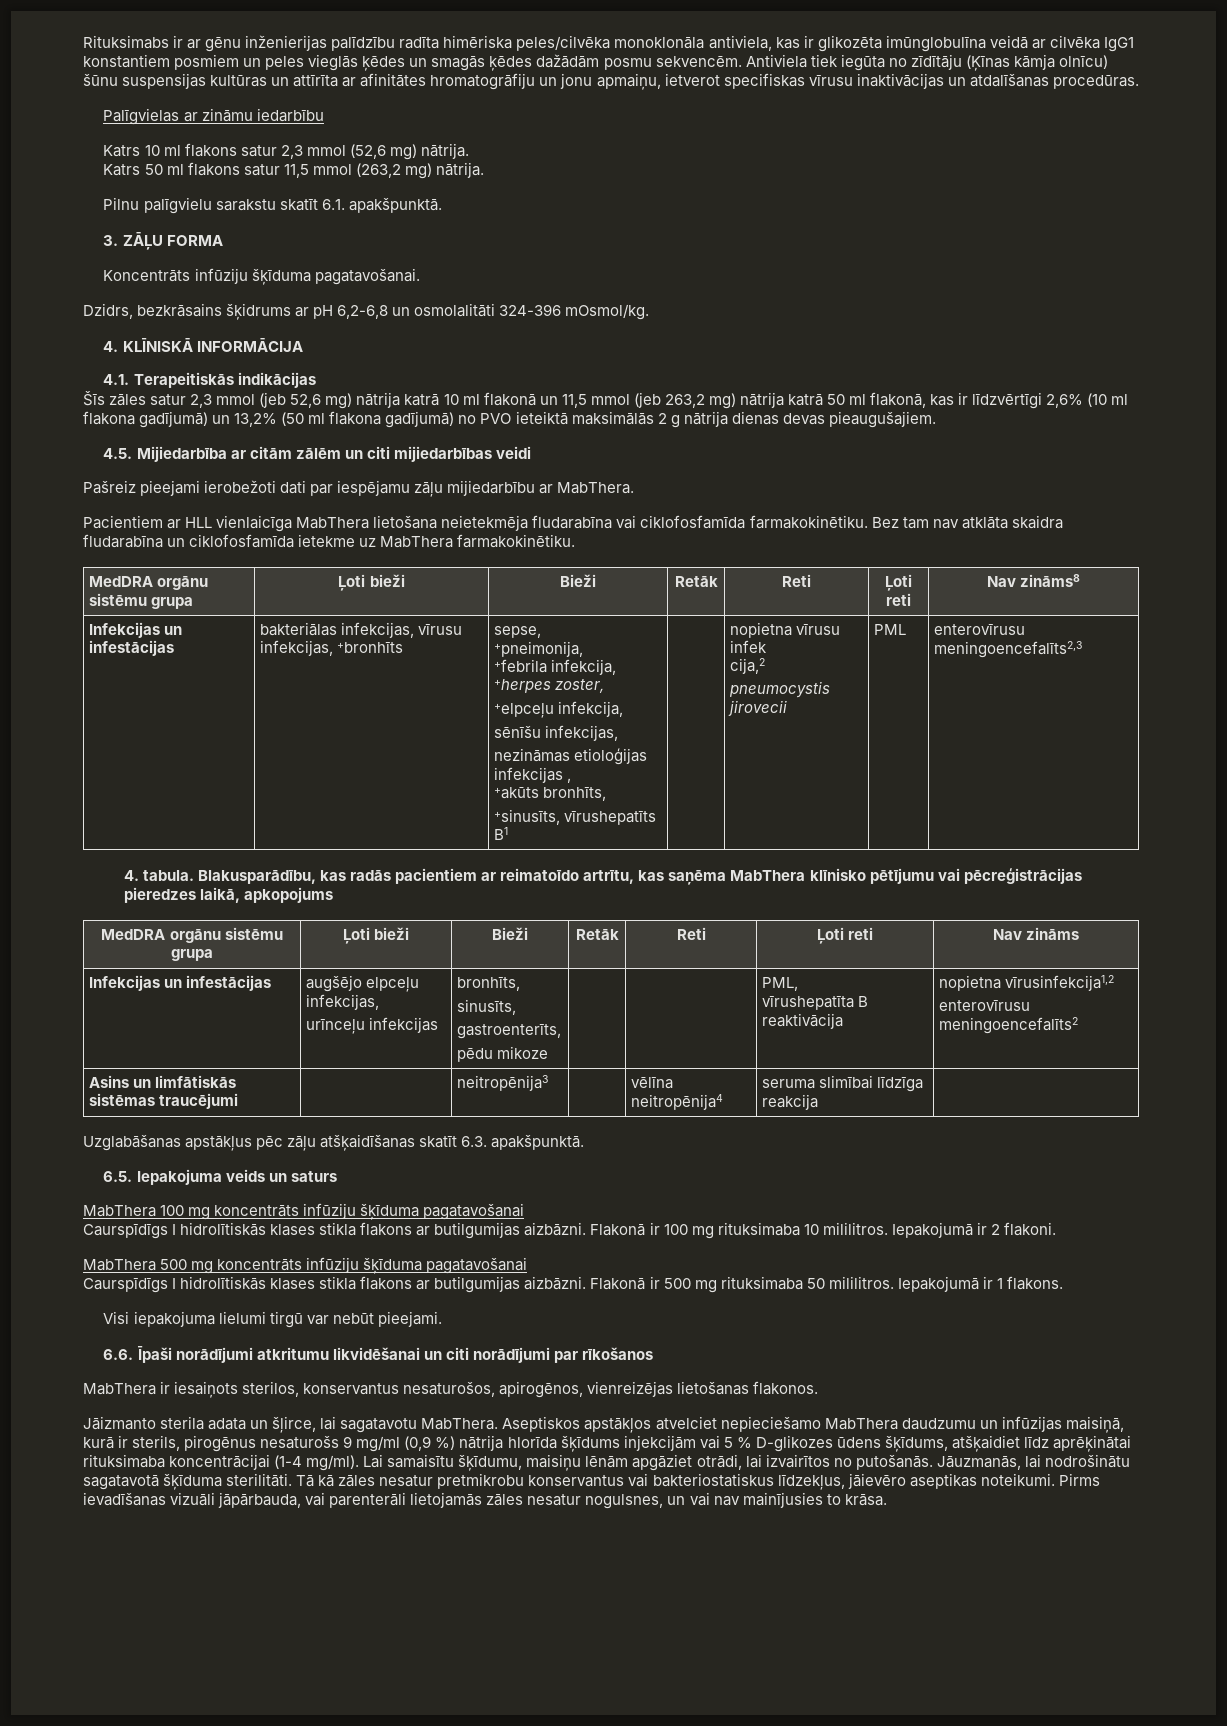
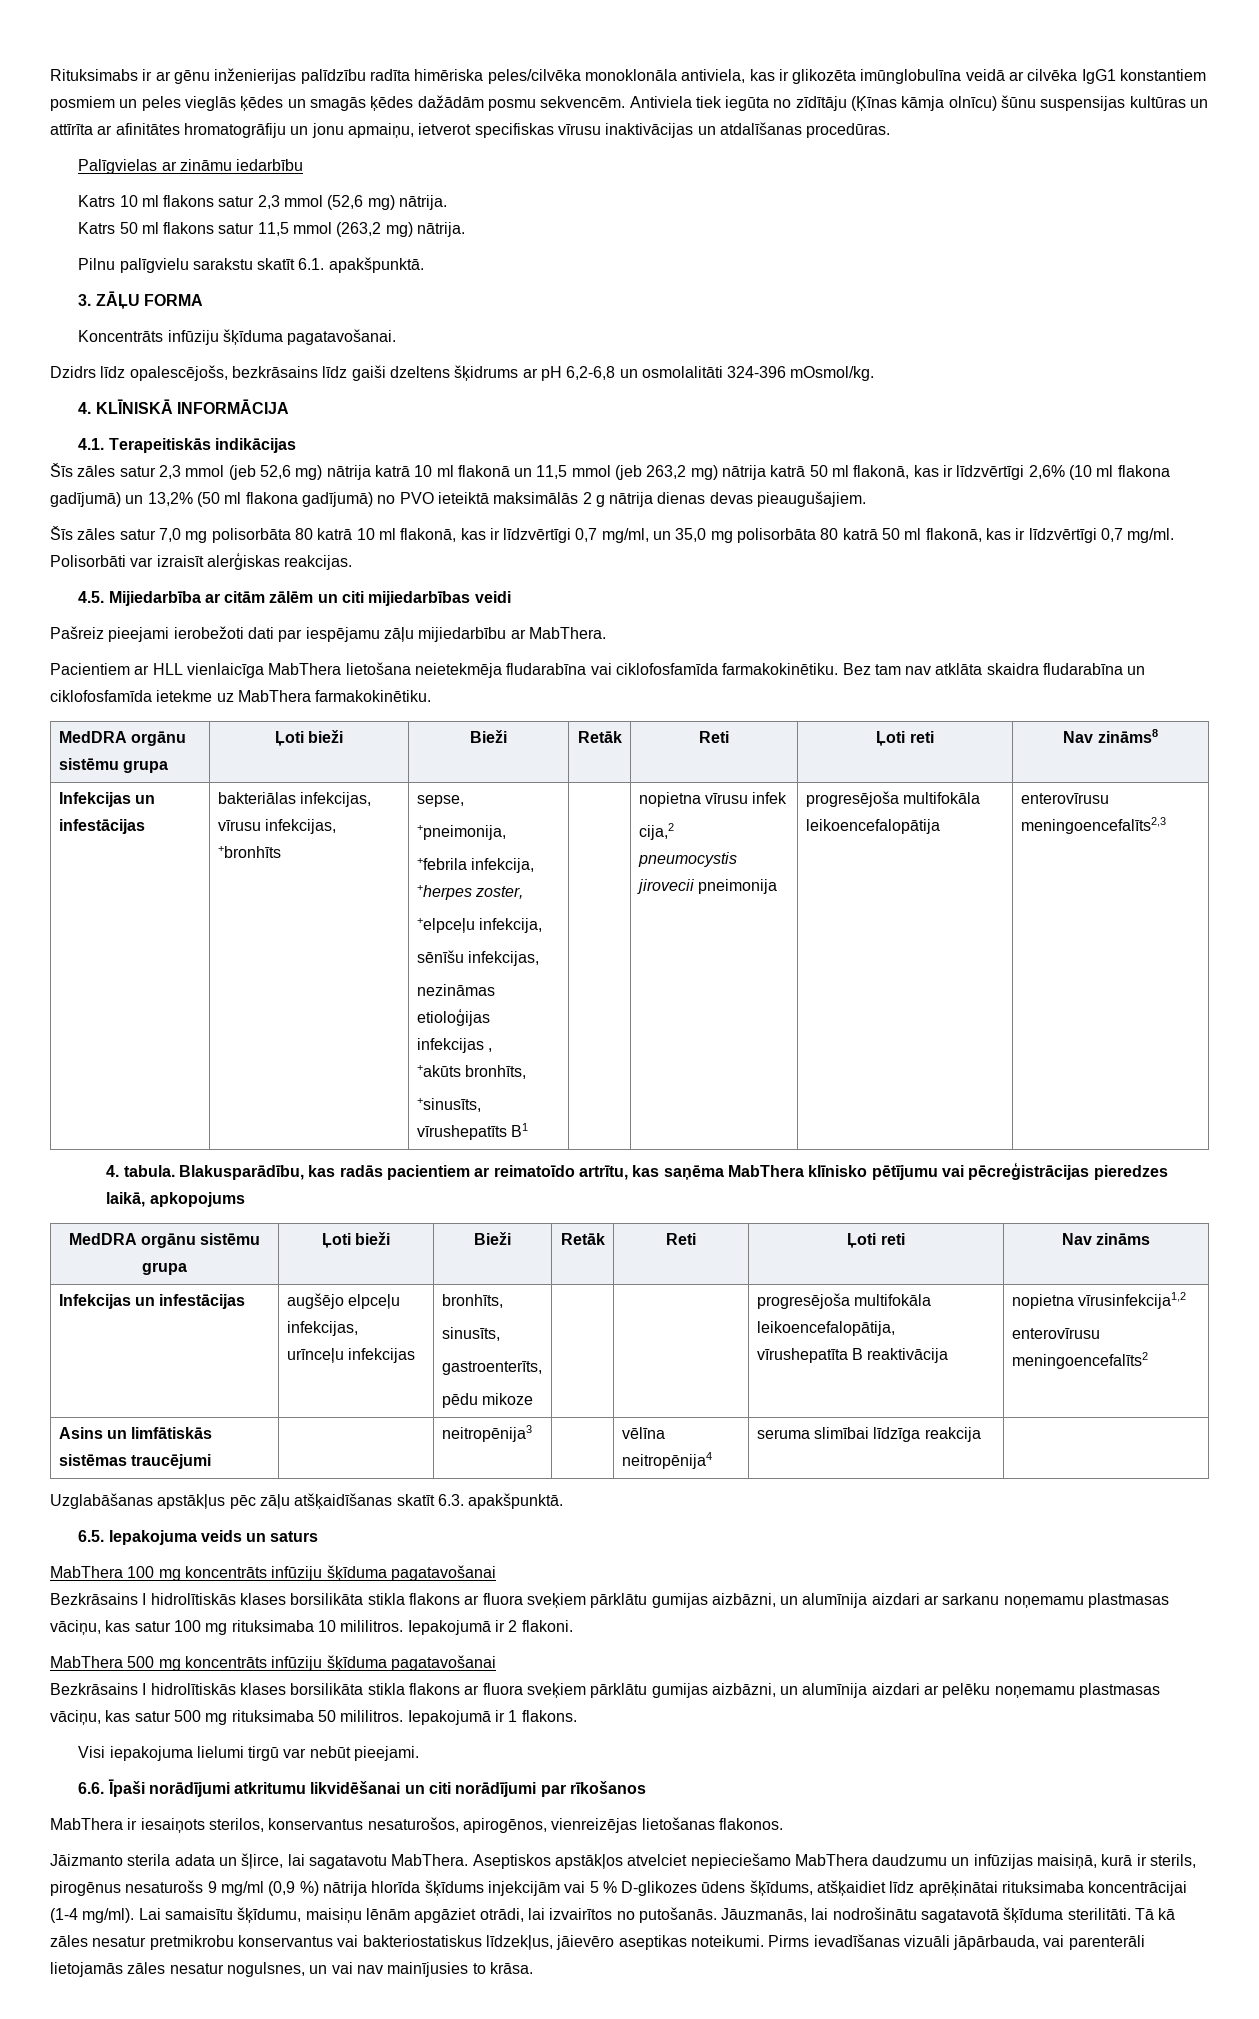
- Dzidrs, bezkrāsains šķidrums ar pH 6,2-6,8 un osmolalitāti 324-396 mOsmol/kg.
+ Dzidrs līdz opalescējošs, bezkrāsains līdz gaiši dzeltens šķidrums ar pH 6,2-6,8 un osmolalitāti 324-396 mOsmol/kg.
+ Šīs zāles satur 7,0 mg polisorbāta 80 katrā 10 ml flakonā, kas ir līdzvērtīgi 0,7 mg/ml, un 35,0 mg polisorbāta 80 katrā 50 ml flakonā, kas ir līdzvērtīgi 0,7 mg/ml. Polisorbāti var izraisīt alerģiskas reakcijas.
  Infekcijas un infestācijas | bakteriālas infekcijas, vīrusu infekcijas, +bronhīts | sepse,
  +pneimonija,
  +febrila infekcija, +herpes zoster,
  +elpceļu infekcija,
  sēnīšu infekcijas,
  nezināmas etioloģijas infekcijas ,
  +akūts bronhīts,
  +sinusīts, vīrushepatīts B1 | | nopietna vīrusu infek
  cija,2
- pneumocystis jirovecii | PML | enterovīrusu meningoencefalīts2,3
+ pneumocystis jirovecii pneimonija | progresējoša multifokāla leikoencefalopātija | enterovīrusu meningoencefalīts2,3
  Infekcijas un infestācijas | augšējo elpceļu infekcijas,
  urīnceļu infekcijas | bronhīts,
  sinusīts,
  gastroenterīts,
- pēdu mikoze | | | PML,
+ pēdu mikoze | | | progresējoša multifokāla leikoencefalopātija,
- Caurspīdīgs I hidrolītiskās klases stikla flakons ar butilgumijas aizbāzni. Flakonā ir 100 mg rituksimaba 10 mililitros.
+ Bezkrāsains I hidrolītiskās klases borsilikāta stikla flakons ar fluora sveķiem pārklātu gumijas aizbāzni, un alumīnija aizdari ar sarkanu noņemamu plastmasas vāciņu, kas satur 100 mg rituksimaba 10 mililitros.
- Caurspīdīgs I hidrolītiskās klases stikla flakons ar butilgumijas aizbāzni. Flakonā ir 500 mg rituksimaba 50 mililitros.
+ Bezkrāsains I hidrolītiskās klases borsilikāta stikla flakons ar fluora sveķiem pārklātu gumijas aizbāzni, un alumīnija aizdari ar pelēku noņemamu plastmasas vāciņu, kas satur 500 mg rituksimaba 50 mililitros.

